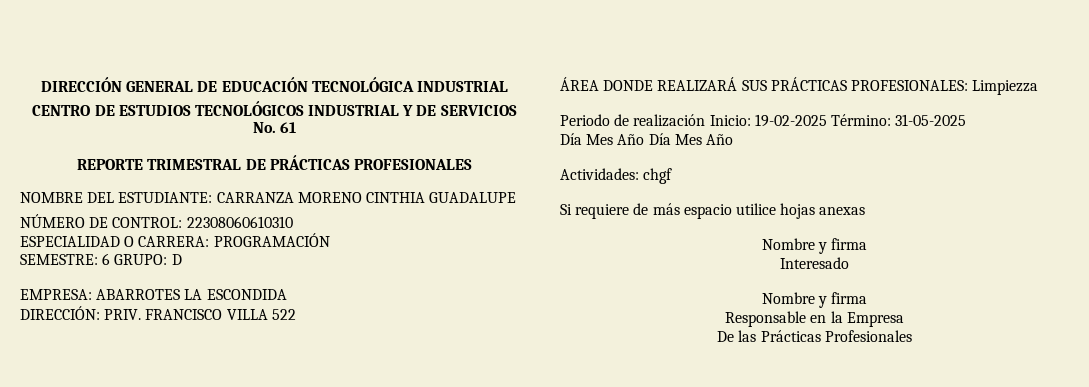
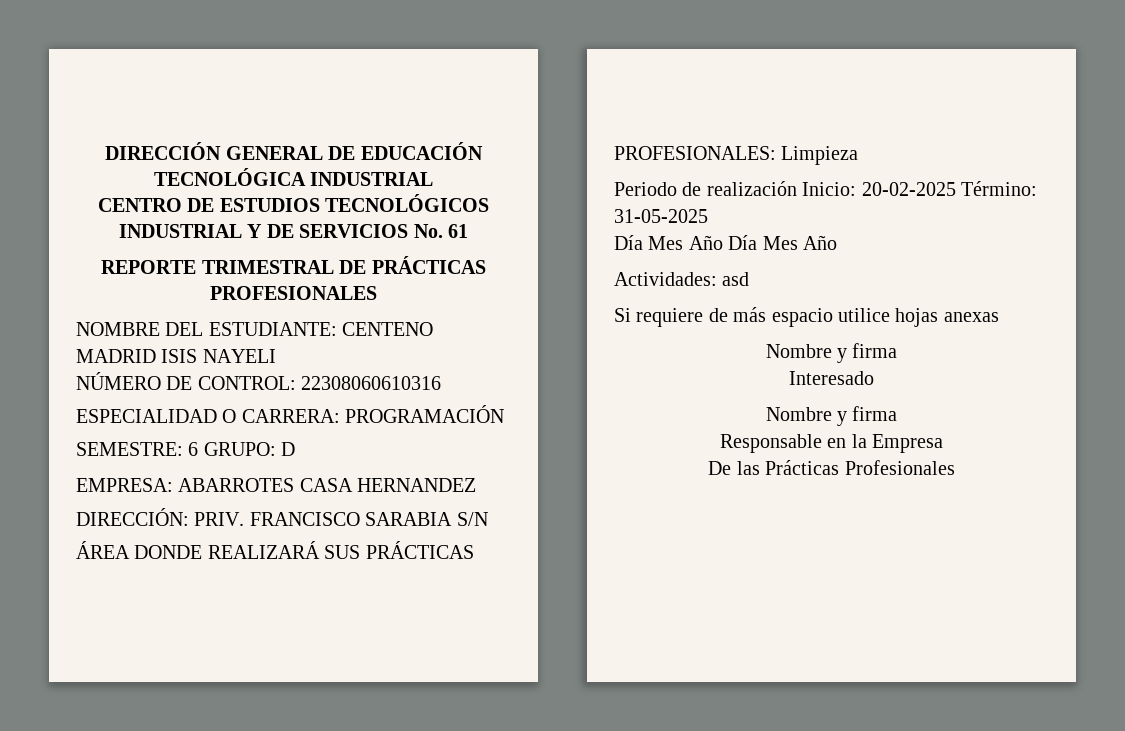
- NOMBRE DEL ESTUDIANTE: CARRANZA MORENO CINTHIA GUADALUPE
+ NOMBRE DEL ESTUDIANTE: CENTENO MADRID ISIS NAYELI
- NÚMERO DE CONTROL: 22308060610310
+ NÚMERO DE CONTROL: 22308060610316
- EMPRESA: ABARROTES LA ESCONDIDA
+ EMPRESA: ABARROTES CASA HERNANDEZ
- FRANCISCO VILLA 522
+ FRANCISCO SARABIA S/N
- ÁREA DONDE REALIZARÁ SUS PRÁCTICAS PROFESIONALES: Limpiezza
+ ÁREA DONDE REALIZARÁ SUS PRÁCTICAS PROFESIONALES: Limpieza
- Periodo de realización Inicio: 19-02-2025 Término: 31-05-2025
+ Periodo de realización Inicio: 20-02-2025 Término: 31-05-2025
- Actividades: chgf
+ Actividades: asd

